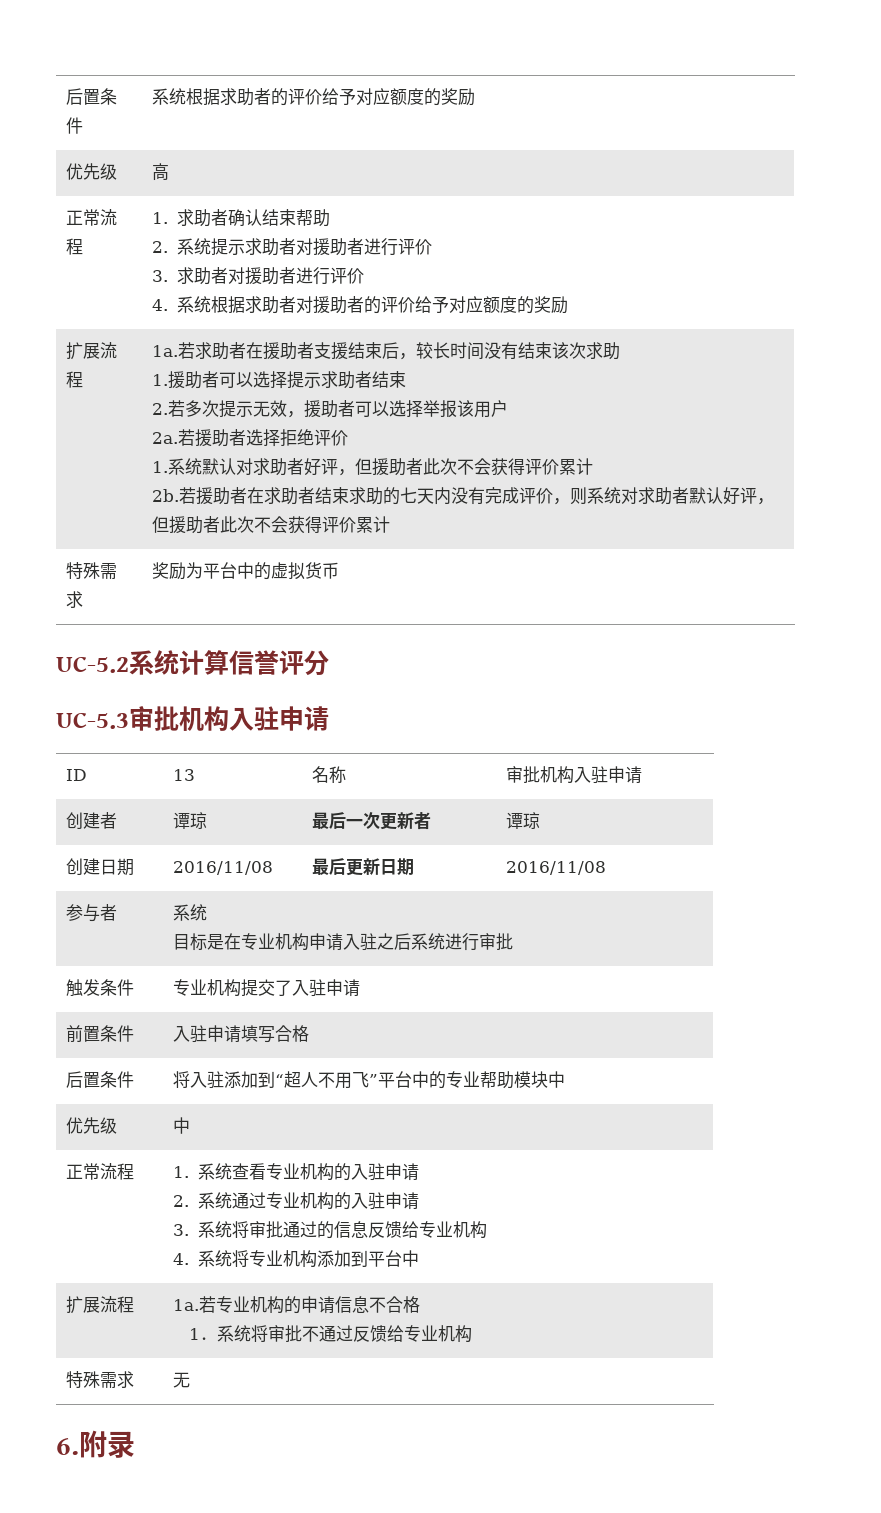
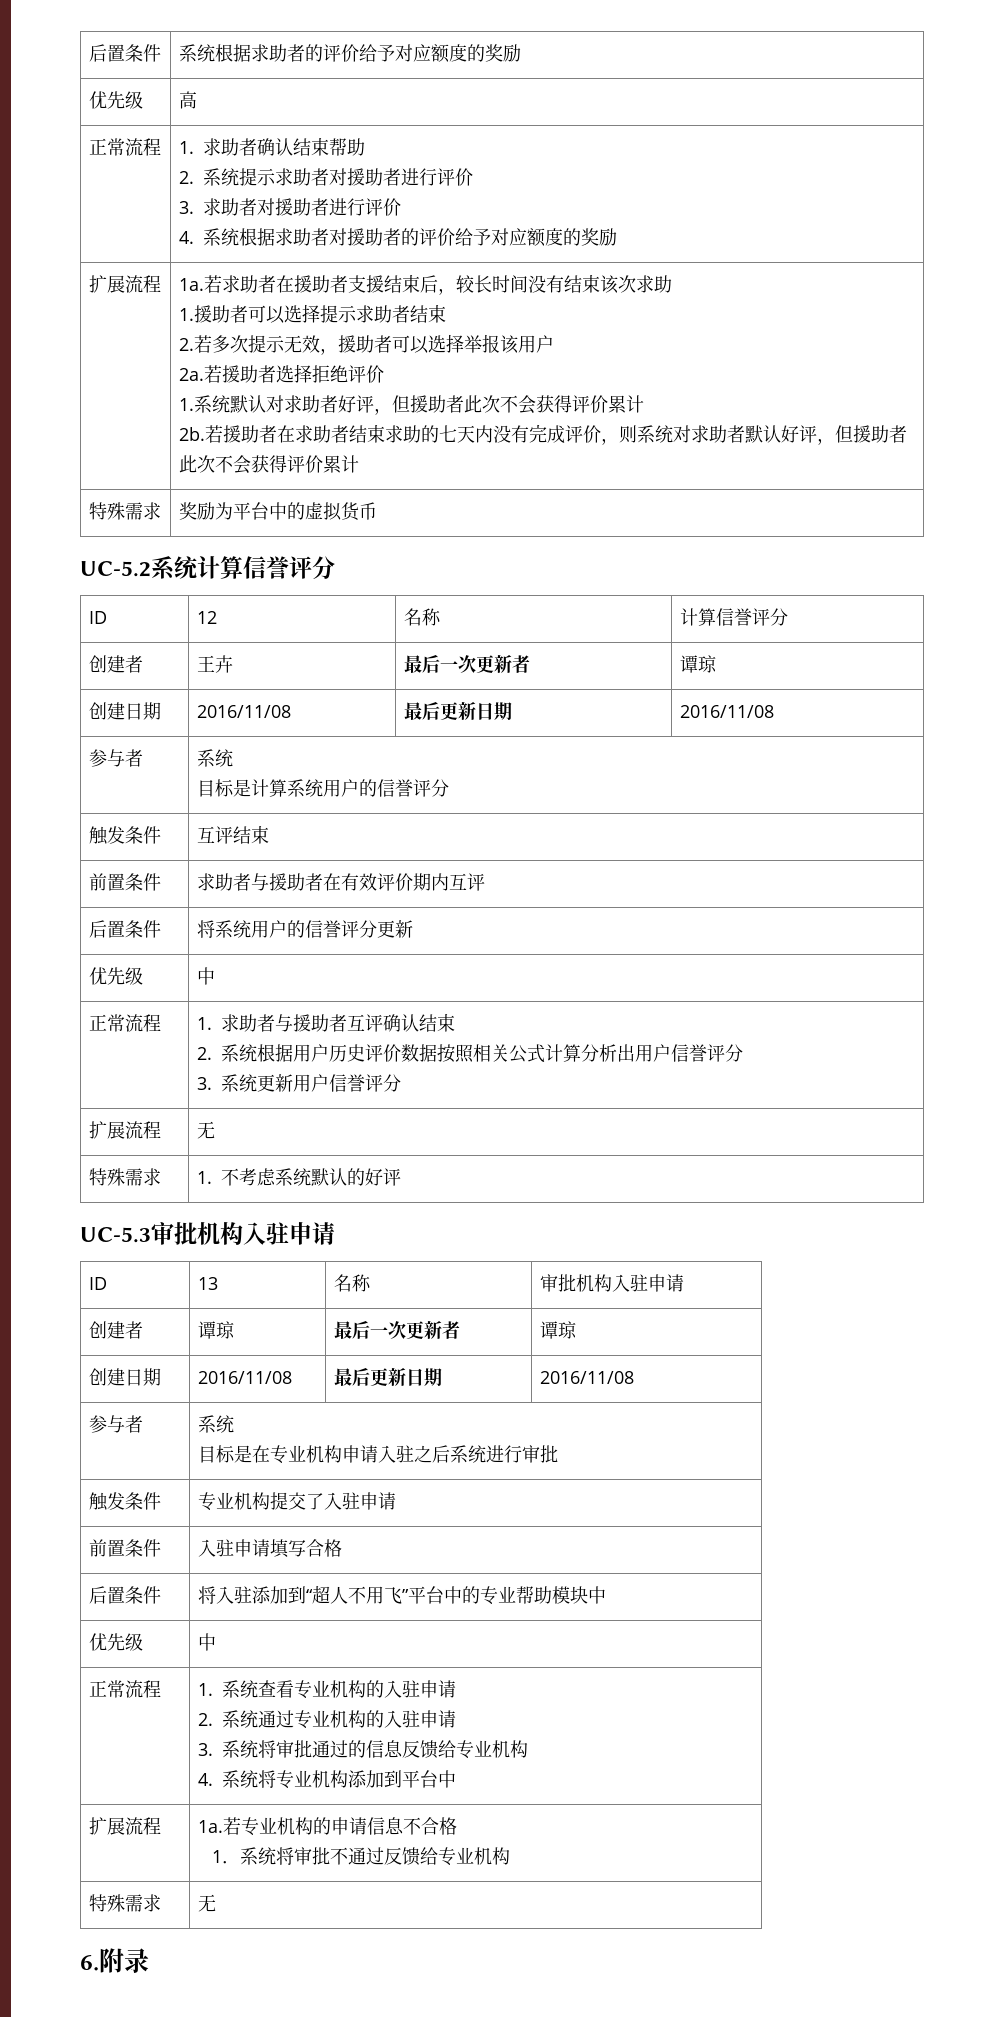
+ ID | 12 | 名称 | 计算信誉评分
+ 创建者 | 王卉 | 最后一次更新者 | 谭琼
+ 创建日期 | 2016/11/08 | 最后更新日期 | 2016/11/08
+ 参与者 | 系统
+ 目标是计算系统用户的信誉评分
+ 触发条件 | 互评结束
+ 前置条件 | 求助者与援助者在有效评价期内互评
+ 后置条件 | 将系统用户的信誉评分更新
+ 优先级 | 中
+ 正常流程 | 1.求助者与援助者互评确认结束
+ 2.系统根据用户历史评价数据按照相关公式计算分析出用户信誉评分
+ 3.系统更新用户信誉评分
+ 扩展流程 | 无
+ 特殊需求 | 1.不考虑系统默认的好评

